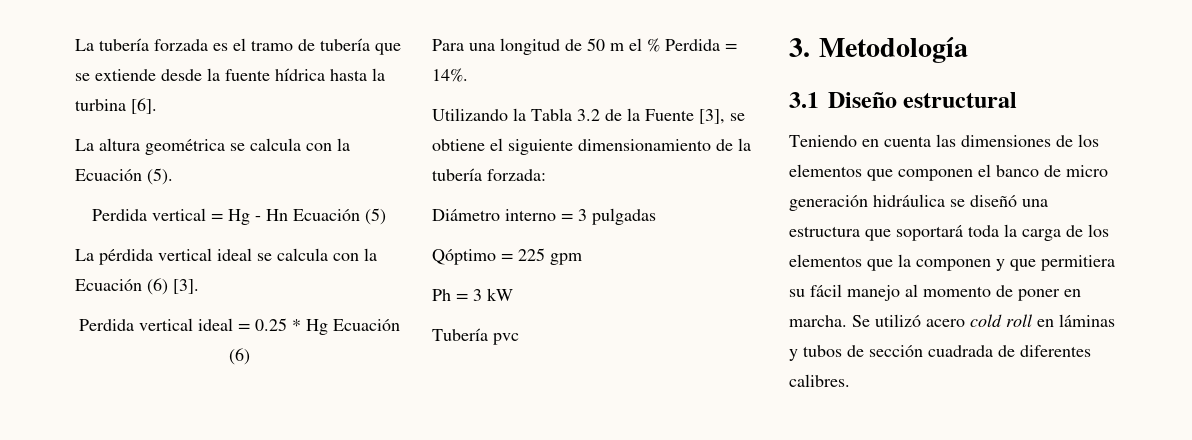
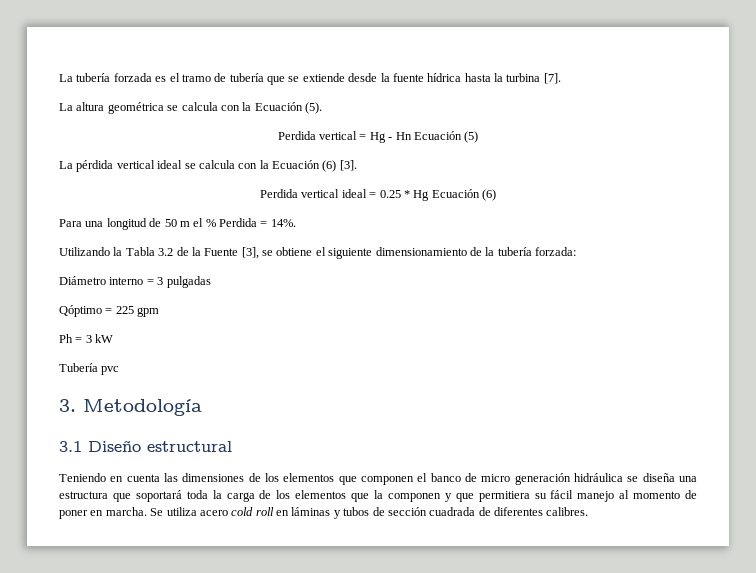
- La tubería forzada es el tramo de tubería que se extiende desde la fuente hídrica hasta la turbina [6].
+ La tubería forzada es el tramo de tubería que se extiende desde la fuente hídrica hasta la turbina [7].
- Teniendo en cuenta las dimensiones de los elementos que componen el banco de micro generación hidráulica se diseñó una estructura que soportará toda la carga de los elementos que la componen y que permitiera su fácil manejo al momento de poner en marcha.
+ Teniendo en cuenta las dimensiones de los elementos que componen el banco de micro generación hidráulica se diseña una estructura que soportará toda la carga de los elementos que la componen y que permitiera su fácil manejo al momento de poner en marcha.
- Se utilizó acero cold roll en láminas y tubos de sección cuadrada de diferentes calibres.
+ Se utiliza acero cold roll en láminas y tubos de sección cuadrada de diferentes calibres.

